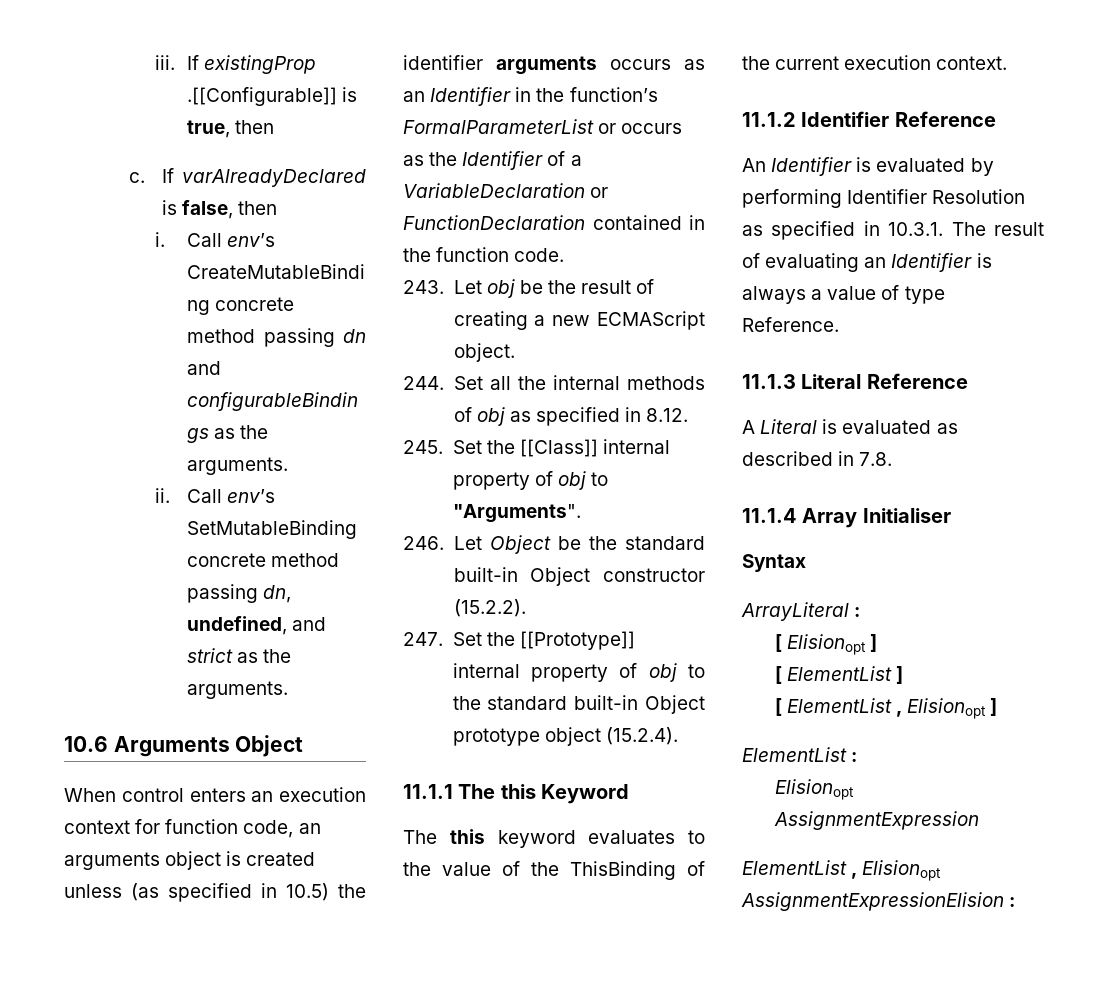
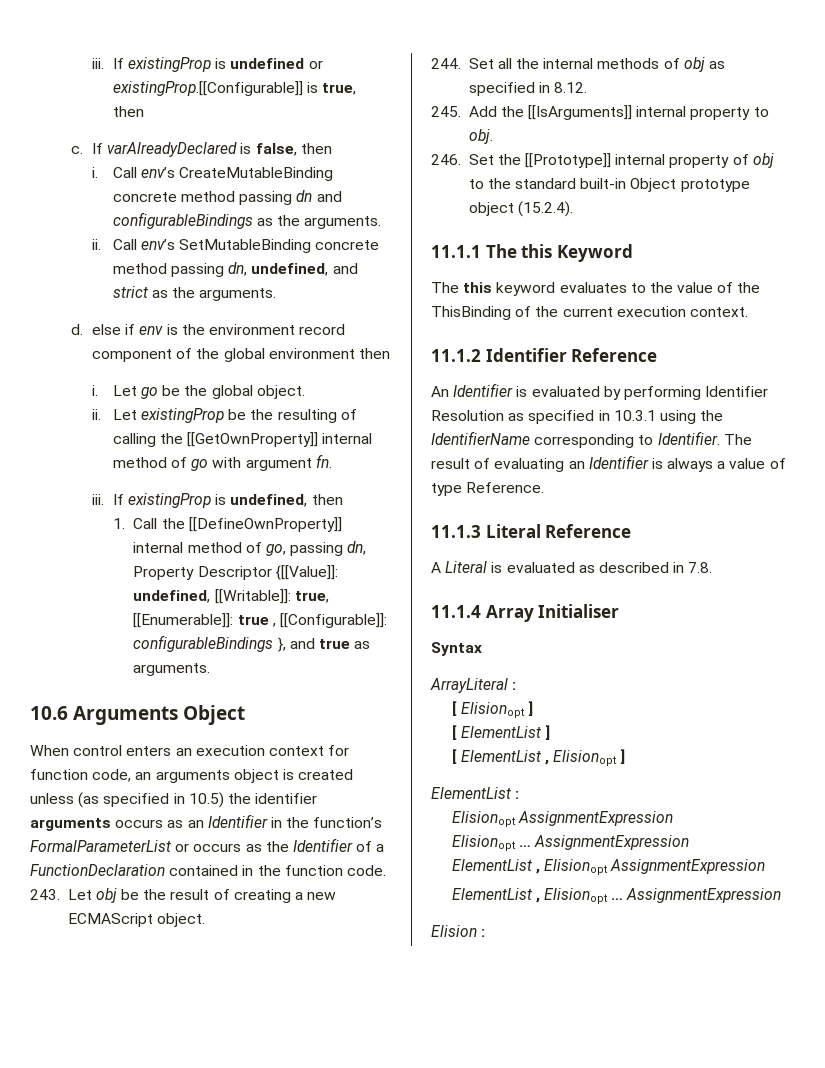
- iii. If existingProp .[[Configurable]] is true, then
+ iii. If existingProp is undefined or existingProp.[[Configurable]] is true, then
+ d. else if env is the environment record component of the global environment then
+ i. Let go be the global object.
+ ii. Let existingProp be the resulting of calling the [[GetOwnProperty]] internal method of go with argument fn.
+ iii. If existingProp is undefined, then
+ 1. Call the [[DefineOwnProperty]] internal method of go, passing dn, Property Descriptor {[[Value]]: undefined, [[Writable]]: true, [[Enumerable]]: true , [[Configurable]]: configurableBindings }, and true as arguments.
- When control enters an execution context for function code, an arguments object is created unless (as specified in 10.5) the identifier arguments occurs as an Identifier in the function’s FormalParameterList or occurs as the Identifier of a VariableDeclaration or FunctionDeclaration contained in the function code.
+ When control enters an execution context for function code, an arguments object is created unless (as specified in 10.5) the identifier arguments occurs as an Identifier in the function’s FormalParameterList or occurs as the Identifier of a FunctionDeclaration contained in the function code.
- 245. Set the [[Class]] internal property of obj to "Arguments".
- 246. Let Object be the standard built-in Object constructor (15.2.2).
- 247. Set the [[Prototype]] internal property of obj to the standard built-in Object prototype object (15.2.4).
+ 245. Add the [[IsArguments]] internal property to obj.
+ 246. Set the [[Prototype]] internal property of obj to the standard built-in Object prototype object (15.2.4).
- An Identifier is evaluated by performing Identifier Resolution as specified in 10.3.1. The result of evaluating an Identifier is always a value of type Reference.
+ An Identifier is evaluated by performing Identifier Resolution as specified in 10.3.1 using the IdentifierName corresponding to Identifier. The result of evaluating an Identifier is always a value of type Reference.
  ElementList :
  Elisionopt AssignmentExpression
- ElementList , Elisionopt AssignmentExpressionElision :
+ Elisionopt … AssignmentExpression
+ ElementList , Elisionopt AssignmentExpression
+ ElementList , Elisionopt … AssignmentExpression
+ Elision :

